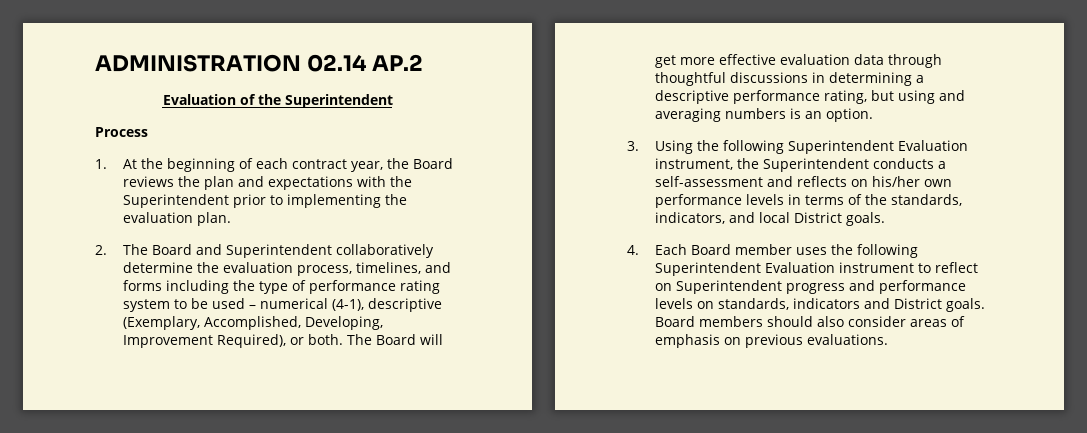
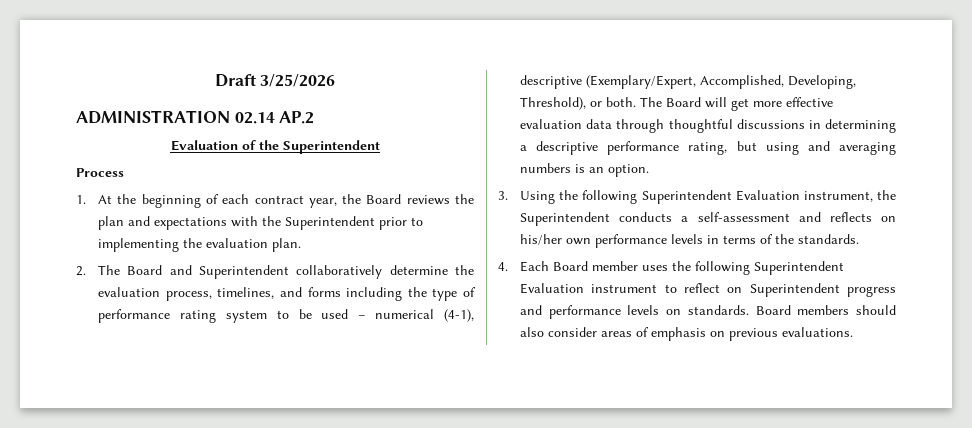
+ Draft 3/25/2026
- 2. The Board and Superintendent collaboratively determine the evaluation process, timelines, and forms including the type of performance rating system to be used – numerical (4-1), descriptive (Exemplary, Accomplished, Developing, Improvement Required), or both.
+ 2. The Board and Superintendent collaboratively determine the evaluation process, timelines, and forms including the type of performance rating system to be used – numerical (4-1), descriptive (Exemplary/Expert, Accomplished, Developing, Threshold), or both.
- 3. Using the following Superintendent Evaluation instrument, the Superintendent conducts a self-assessment and reflects on his/her own performance levels in terms of the standards, indicators, and local District goals.
+ 3. Using the following Superintendent Evaluation instrument, the Superintendent conducts a self-assessment and reflects on his/her own performance levels in terms of the standards.
- 4. Each Board member uses the following Superintendent Evaluation instrument to reflect on Superintendent progress and performance levels on standards, indicators and District goals.
+ 4. Each Board member uses the following Superintendent Evaluation instrument to reflect on Superintendent progress and performance levels on standards.

